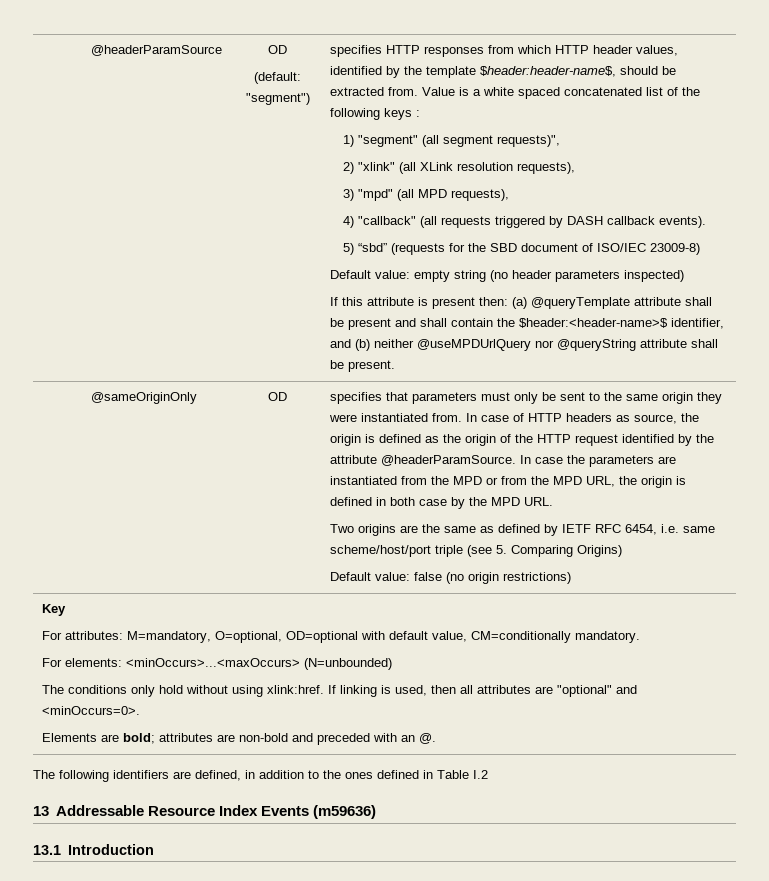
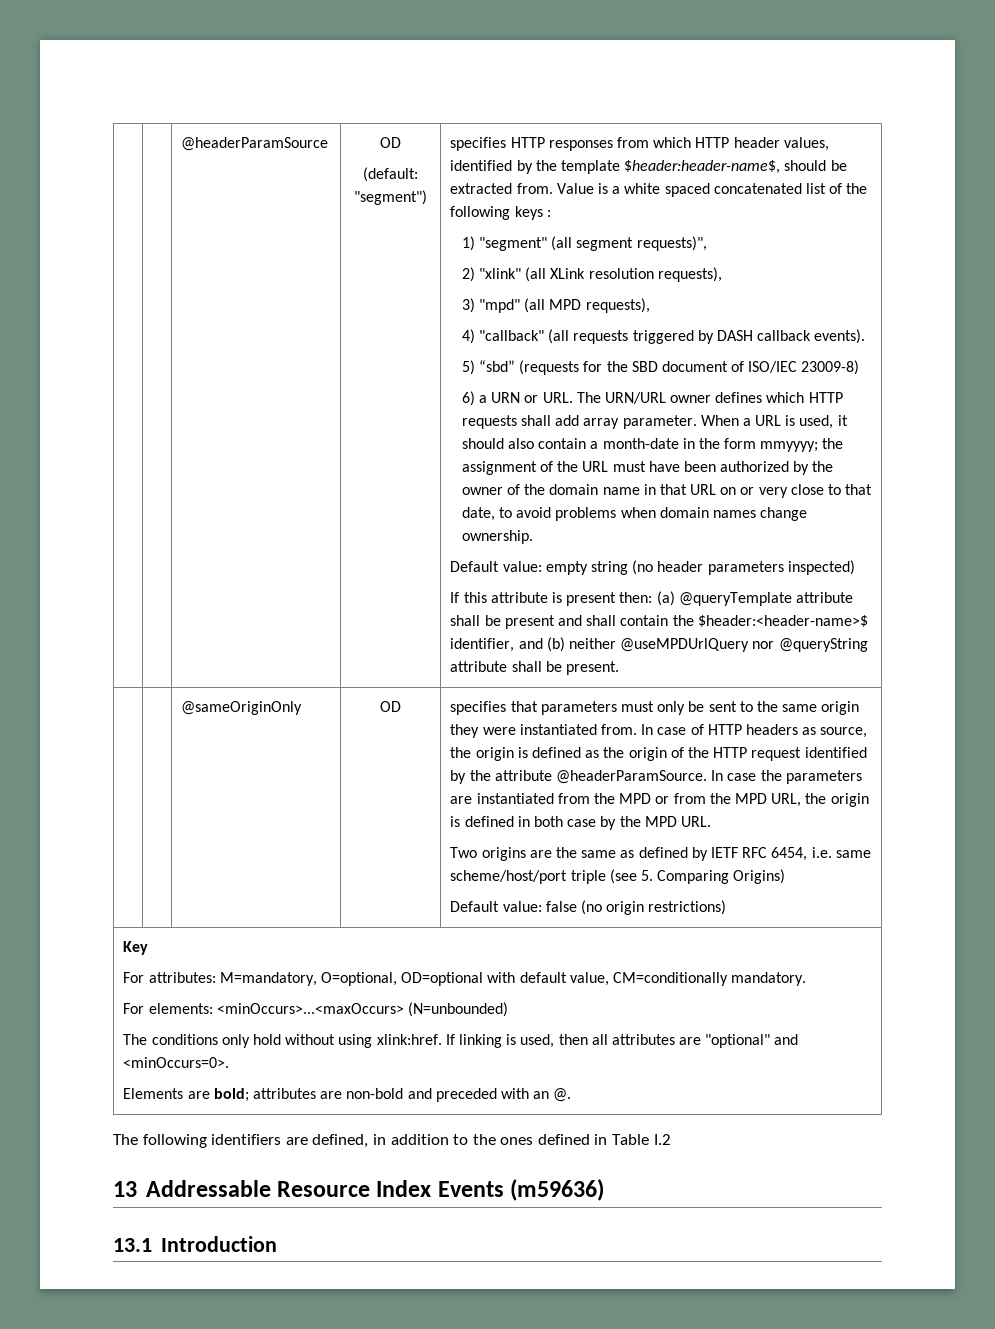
+ 6) a URN or URL. The URN/URL owner defines which HTTP requests shall add array parameter. When a URL is used, it should also contain a month-date in the form mmyyyy; the assignment of the URL must have been authorized by the owner of the domain name in that URL on or very close to that date, to avoid problems when domain names change ownership.

